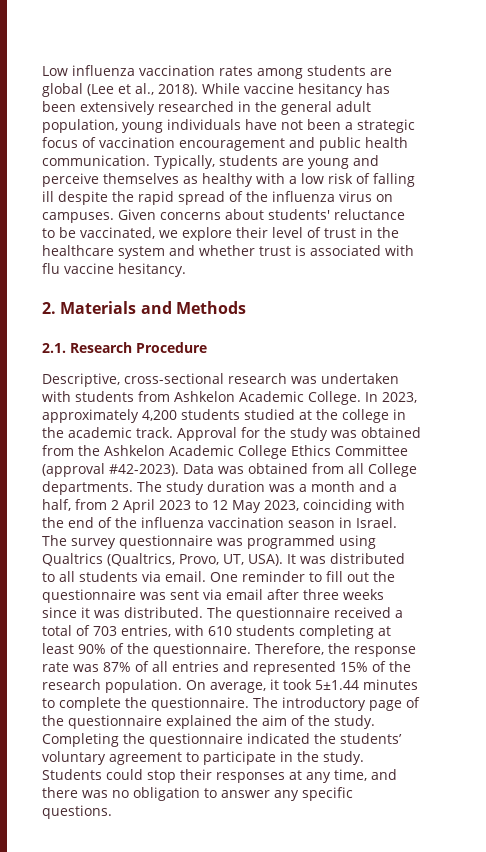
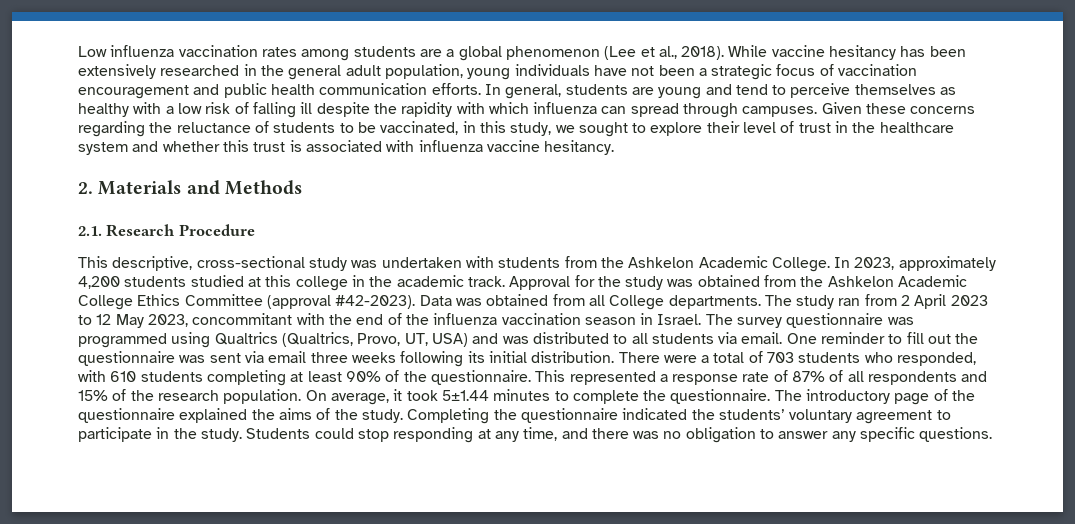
- Low influenza vaccination rates among students are global (Lee et al., 2018).
+ Low influenza vaccination rates among students are a global phenomenon (Lee et al., 2018).
- While vaccine hesitancy has been extensively researched in the general adult population, young individuals have not been a strategic focus of vaccination encouragement and public health communication. Typically, students are young and perceive themselves as healthy with a low risk of falling ill despite the rapid spread of the influenza virus on campuses. Given concerns about students' reluctance to be vaccinated, we explore their level of trust in the healthcare system and whether trust is associated with flu vaccine hesitancy.
+ While vaccine hesitancy has been extensively researched in the general adult population, young individuals have not been a strategic focus of vaccination encouragement and public health communication efforts. In general, students are young and tend to perceive themselves as healthy with a low risk of falling ill despite the rapidity with which influenza can spread through campuses. Given these concerns regarding the reluctance of students to be vaccinated, in this study, we sought to explore their level of trust in the healthcare system and whether this trust is associated with influenza vaccine hesitancy.
- Descriptive, cross-sectional research was undertaken with students from Ashkelon Academic College.
+ This descriptive, cross-sectional study was undertaken with students from the Ashkelon Academic College.
- In 2023, approximately 4,200 students studied at the college in the academic track.
+ In 2023, approximately 4,200 students studied at this college in the academic track.
- The study duration was a month and a half, from 2 April 2023 to 12 May 2023, coinciding with the end of the influenza vaccination season in Israel.
+ The study ran from 2 April 2023 to 12 May 2023, concommitant with the end of the influenza vaccination season in Israel.
- The survey questionnaire was programmed using Qualtrics (Qualtrics, Provo, UT, USA). It was distributed to all students via email.
+ The survey questionnaire was programmed using Qualtrics (Qualtrics, Provo, UT, USA) and was distributed to all students via email.
- One reminder to fill out the questionnaire was sent via email after three weeks since it was distributed. The questionnaire received a total of 703 entries, with 610 students completing at least 90% of the questionnaire.
+ One reminder to fill out the questionnaire was sent via email three weeks following its initial distribution. There were a total of 703 students who responded, with 610 students completing at least 90% of the questionnaire.
- Therefore, the response rate was 87% of all entries and represented 15% of the research population.
+ This represented a response rate of 87% of all respondents and 15% of the research population.
- The introductory page of the questionnaire explained the aim of the study.
+ The introductory page of the questionnaire explained the aims of the study.
- Students could stop their responses at any time, and there was no obligation to answer any specific questions.
+ Students could stop responding at any time, and there was no obligation to answer any specific questions.

